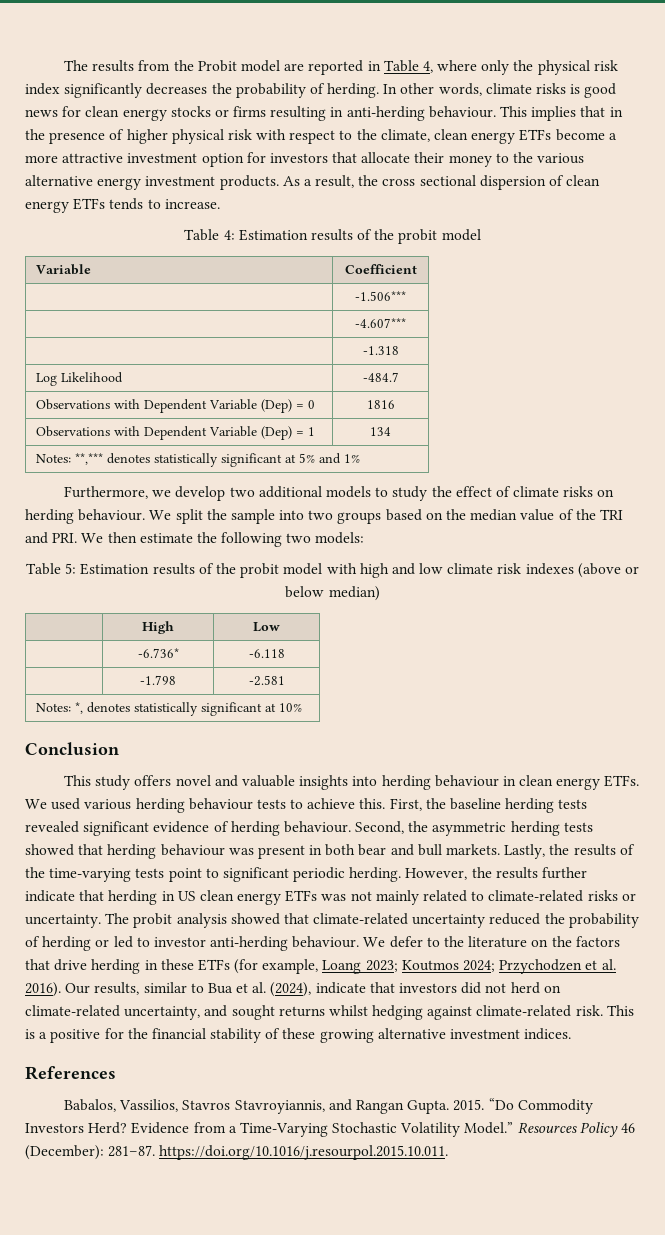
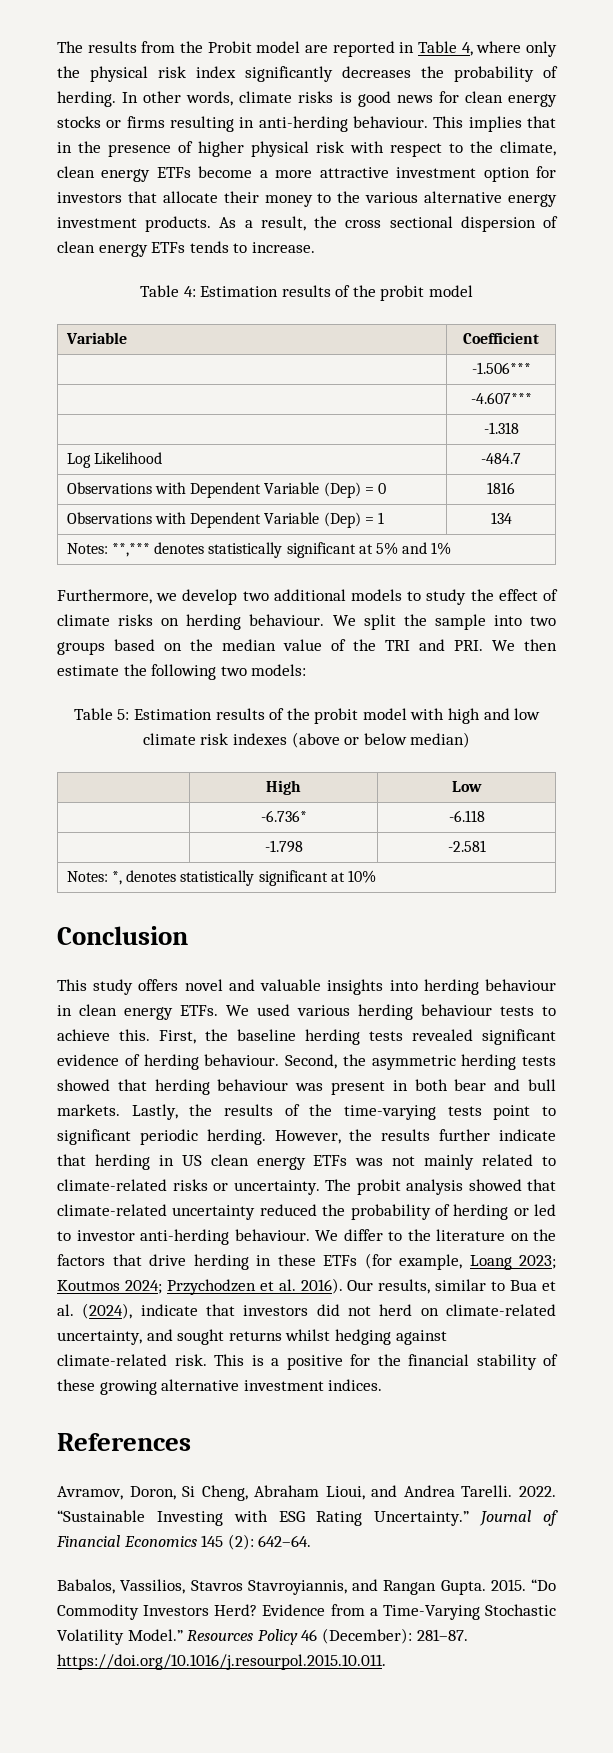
- We defer to the literature on the factors that drive herding in these ETFs (for example, Loang 2023; Koutmos 2024; Przychodzen et al. 2016).
+ We differ to the literature on the factors that drive herding in these ETFs (for example, Loang 2023; Koutmos 2024; Przychodzen et al. 2016).
+ Avramov, Doron, Si Cheng, Abraham Lioui, and Andrea Tarelli. 2022. “Sustainable Investing with ESG Rating Uncertainty.” Journal of Financial Economics 145 (2): 642–64.

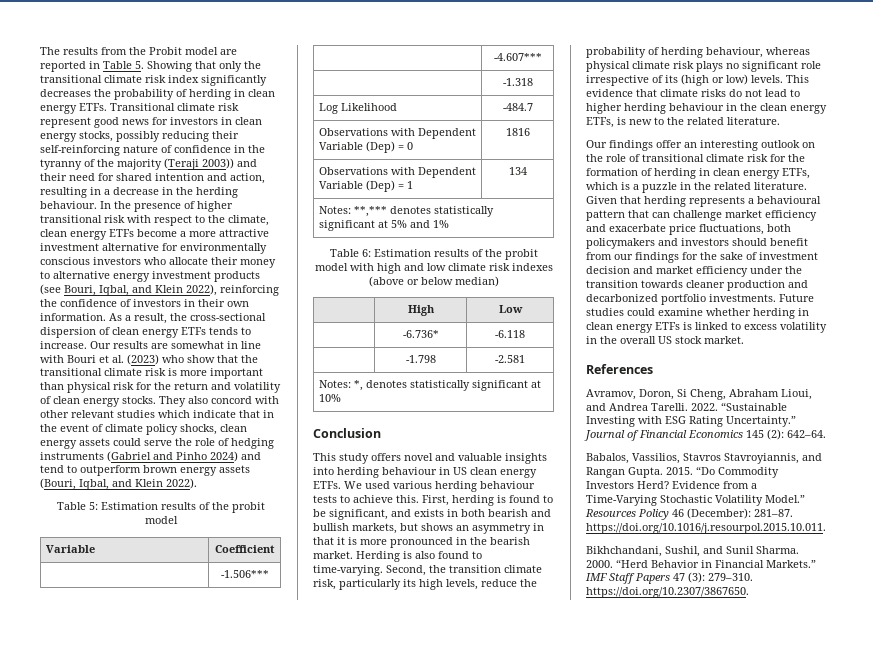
- The results from the Probit model are reported in Table 4, where only the physical risk index significantly decreases the probability of herding. In other words, climate risks is good news for clean energy stocks or firms resulting in anti-herding behaviour. This implies that in the presence of higher physical risk with respect to the climate, clean energy ETFs become a more attractive investment option for investors that allocate their money to the various alternative energy investment products.
+ The results from the Probit model are reported in Table 5. Showing that only the transitional climate risk index significantly decreases the probability of herding in clean energy ETFs. Transitional climate risk represent good news for investors in clean energy stocks, possibly reducing their self-reinforcing nature of confidence in the tyranny of the majority (Teraji 2003)) and their need for shared intention and action, resulting in a decrease in the herding behaviour. In the presence of higher transitional risk with respect to the climate, clean energy ETFs become a more attractive investment alternative for environmentally conscious investors who allocate their money to alternative energy investment products (see Bouri, Iqbal, and Klein 2022), reinforcing the confidence of investors in their own information.
- As a result, the cross sectional dispersion of clean energy ETFs tends to increase.
- Table 4: Estimation results of the probit model
+ As a result, the cross-sectional dispersion of clean energy ETFs tends to increase. Our results are somewhat in line with Bouri et al. (2023) who show that the transitional climate risk is more important than physical risk for the return and volatility of clean energy stocks. They also concord with other relevant studies which indicate that in the event of climate policy shocks, clean energy assets could serve the role of hedging instruments (Gabriel and Pinho 2024) and tend to outperform brown energy assets (Bouri, Iqbal, and Klein 2022).
+ Table 5: Estimation results of the probit model
- Furthermore, we develop two additional models to study the effect of climate risks on herding behaviour. We split the sample into two groups based on the median value of the TRI and PRI. We then estimate the following two models:
- Table 5: Estimation results of the probit model with high and low climate risk indexes (above or below median)
+ Table 6: Estimation results of the probit model with high and low climate risk indexes (above or below median)
- This study offers novel and valuable insights into herding behaviour in clean energy ETFs.
+ This study offers novel and valuable insights into herding behaviour in US clean energy ETFs.
- First, the baseline herding tests revealed significant evidence of herding behaviour. Second, the asymmetric herding tests showed that herding behaviour was present in both bear and bull markets. Lastly, the results of the time-varying tests point to significant periodic herding. However, the results further indicate that herding in US clean energy ETFs was not mainly related to climate-related risks or uncertainty. The probit analysis showed that climate-related uncertainty reduced the probability of herding or led to investor anti-herding behaviour. We differ to the literature on the factors that drive herding in these ETFs (for example, Loang 2023; Koutmos 2024; Przychodzen et al. 2016). Our results, similar to Bua et al. (2024), indicate that investors did not herd on climate-related uncertainty, and sought returns whilst hedging against climate-related risk. This is a positive for the financial stability of these growing alternative investment indices.
+ First, herding is found to be significant, and exists in both bearish and bullish markets, but shows an asymmetry in that it is more pronounced in the bearish market. Herding is also found to time-varying. Second, the transition climate risk, particularly its high levels, reduce the probability of herding behaviour, whereas physical climate risk plays no significant role irrespective of its (high or low) levels. This evidence that climate risks do not lead to higher herding behaviour in the clean energy ETFs, is new to the related literature.
+ Our findings offer an interesting outlook on the role of transitional climate risk for the formation of herding in clean energy ETFs, which is a puzzle in the related literature. Given that herding represents a behavioural pattern that can challenge market efficiency and exacerbate price fluctuations, both policymakers and investors should benefit from our findings for the sake of investment decision and market efficiency under the transition towards cleaner production and decarbonized portfolio investments. Future studies could examine whether herding in clean energy ETFs is linked to excess volatility in the overall US stock market.
+ Bikhchandani, Sushil, and Sunil Sharma. 2000. “Herd Behavior in Financial Markets.” IMF Staff Papers 47 (3): 279–310. https://doi.org/10.2307/3867650.

